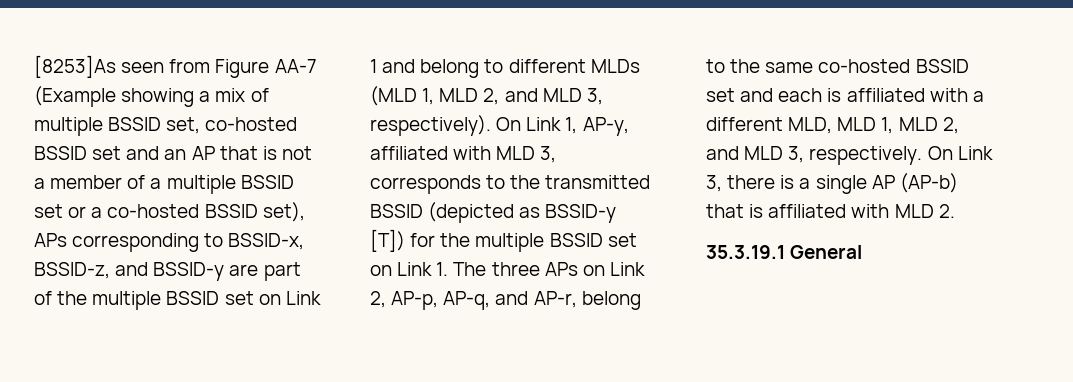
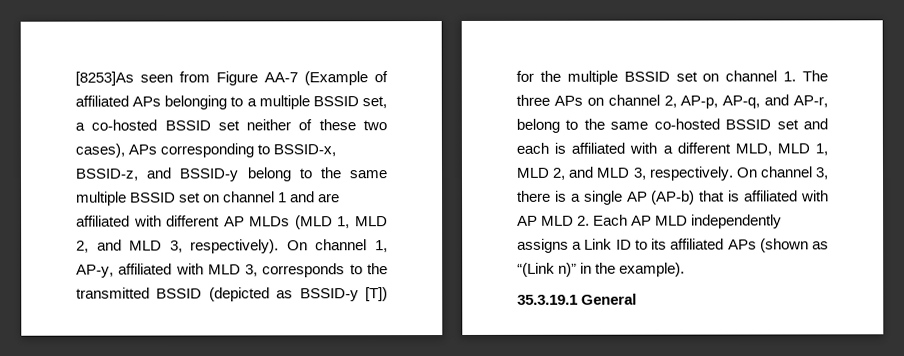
- [8253]As seen from Figure AA-7 (Example showing a mix of multiple BSSID set, co-hosted BSSID set and an AP that is not a member of a multiple BSSID set or a co-hosted BSSID set), APs corresponding to BSSID-x, BSSID-z, and BSSID-y are part of the multiple BSSID set on Link 1 and belong to different MLDs (MLD 1, MLD 2, and MLD 3, respectively).
+ [8253]As seen from Figure AA-7 (Example of affiliated APs belonging to a multiple BSSID set, a co-hosted BSSID set neither of these two cases), APs corresponding to BSSID-x, BSSID-z, and BSSID-y belong to the same multiple BSSID set on channel 1 and are affiliated with different AP MLDs (MLD 1, MLD 2, and MLD 3, respectively).
- On Link 1, AP-y, affiliated with MLD 3, corresponds to the transmitted BSSID (depicted as BSSID-y [T]) for the multiple BSSID set on Link 1. The three APs on Link 2, AP-p, AP-q, and AP-r, belong to the same co-hosted BSSID set and each is affiliated with a different MLD, MLD 1, MLD 2, and MLD 3, respectively.
+ On channel 1, AP-y, affiliated with MLD 3, corresponds to the transmitted BSSID (depicted as BSSID-y [T]) for the multiple BSSID set on channel 1. The three APs on channel 2, AP-p, AP-q, and AP-r, belong to the same co-hosted BSSID set and each is affiliated with a different MLD, MLD 1, MLD 2, and MLD 3, respectively.
- On Link 3, there is a single AP (AP-b) that is affiliated with MLD 2.
+ On channel 3, there is a single AP (AP-b) that is affiliated with AP MLD 2. Each AP MLD independently assigns a Link ID to its affiliated APs (shown as “(Link n)” in the example).

